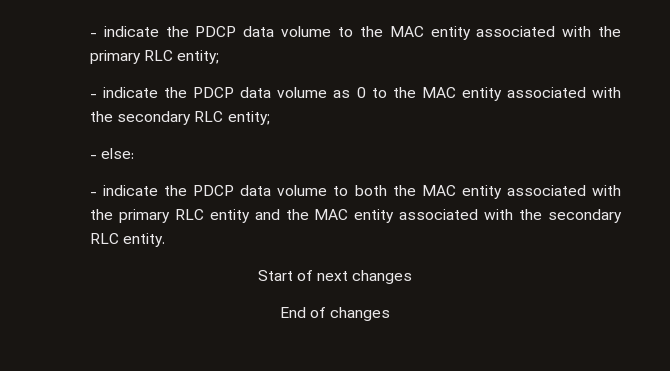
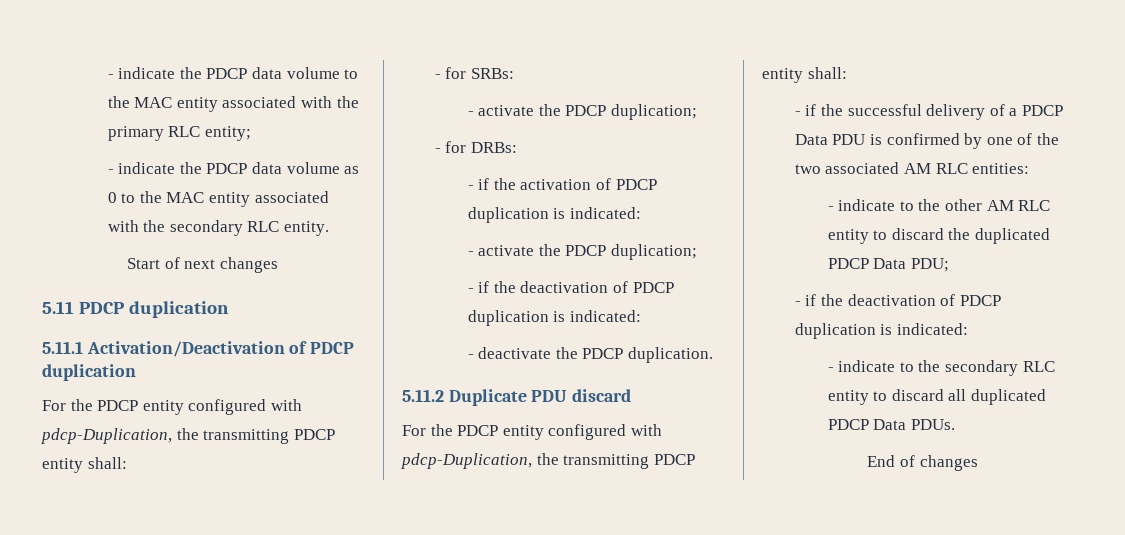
- - indicate the PDCP data volume as 0 to the MAC entity associated with the secondary RLC entity;
- - else:
- - indicate the PDCP data volume to both the MAC entity associated with the primary RLC entity and the MAC entity associated with the secondary RLC entity.
+ - indicate the PDCP data volume as 0 to the MAC entity associated with the secondary RLC entity.
+ 5.11 PDCP duplication
+ 5.11.1 Activation/Deactivation of PDCP duplication
+ For the PDCP entity configured with pdcp-Duplication, the transmitting PDCP entity shall:
+ - for SRBs:
+ - activate the PDCP duplication;
+ - for DRBs:
+ - if the activation of PDCP duplication is indicated:
+ - activate the PDCP duplication;
+ - if the deactivation of PDCP duplication is indicated:
+ - deactivate the PDCP duplication.
+ 5.11.2 Duplicate PDU discard
+ For the PDCP entity configured with pdcp-Duplication, the transmitting PDCP entity shall:
+ - if the successful delivery of a PDCP Data PDU is confirmed by one of the two associated AM RLC entities:
+ - indicate to the other AM RLC entity to discard the duplicated PDCP Data PDU;
+ - if the deactivation of PDCP duplication is indicated:
+ - indicate to the secondary RLC entity to discard all duplicated PDCP Data PDUs.

